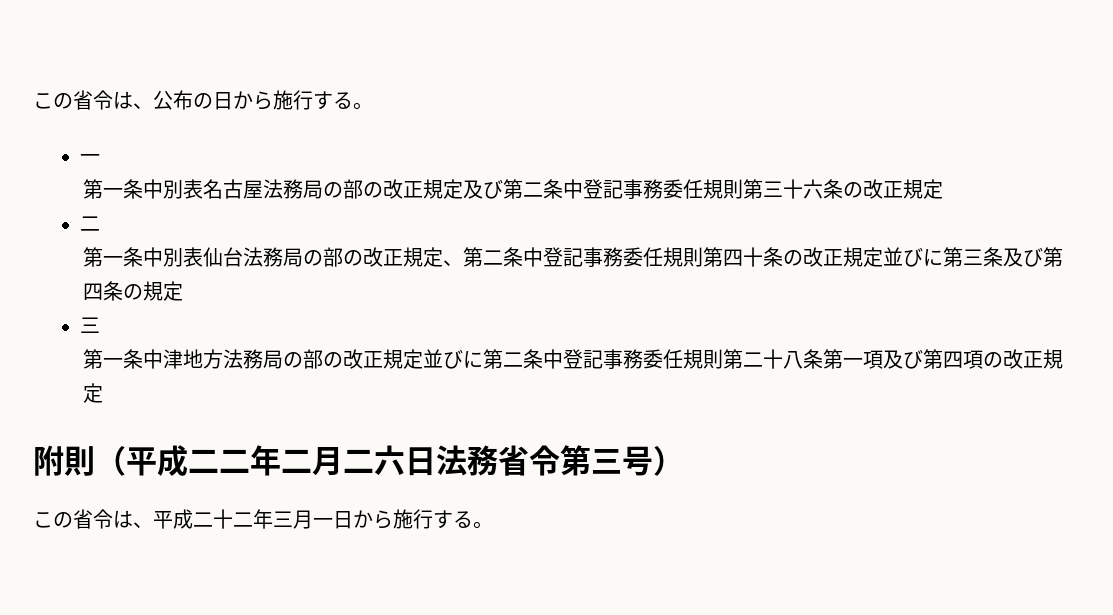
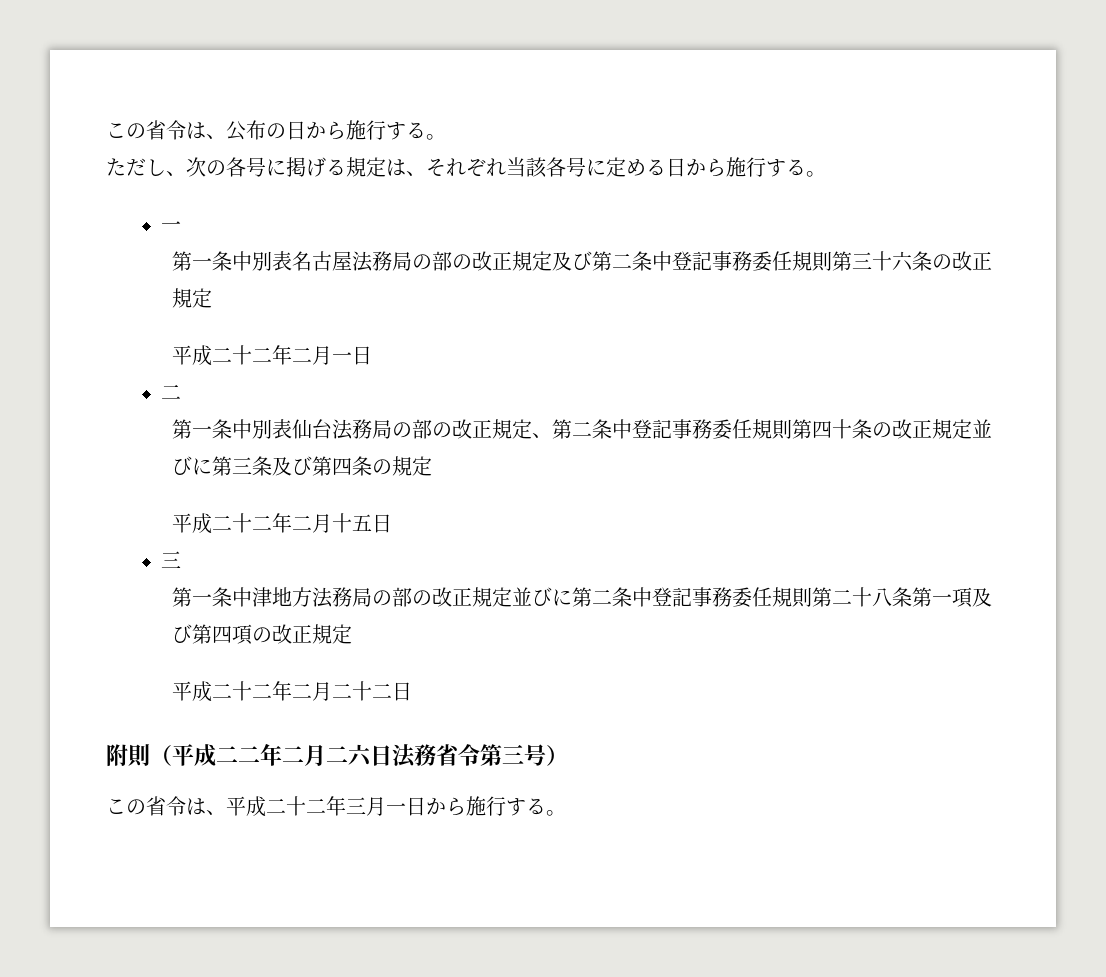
+ ただし、次の各号に掲げる規定は、それぞれ当該各号に定める日から施行する。
+ 平成二十二年二月一日
+ 平成二十二年二月十五日
+ 平成二十二年二月二十二日

